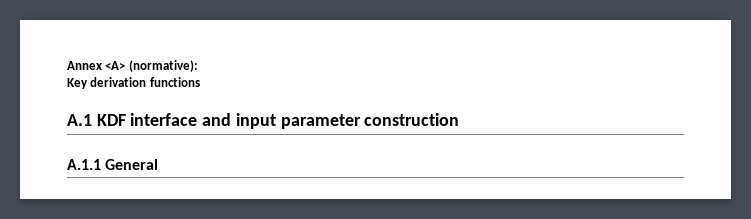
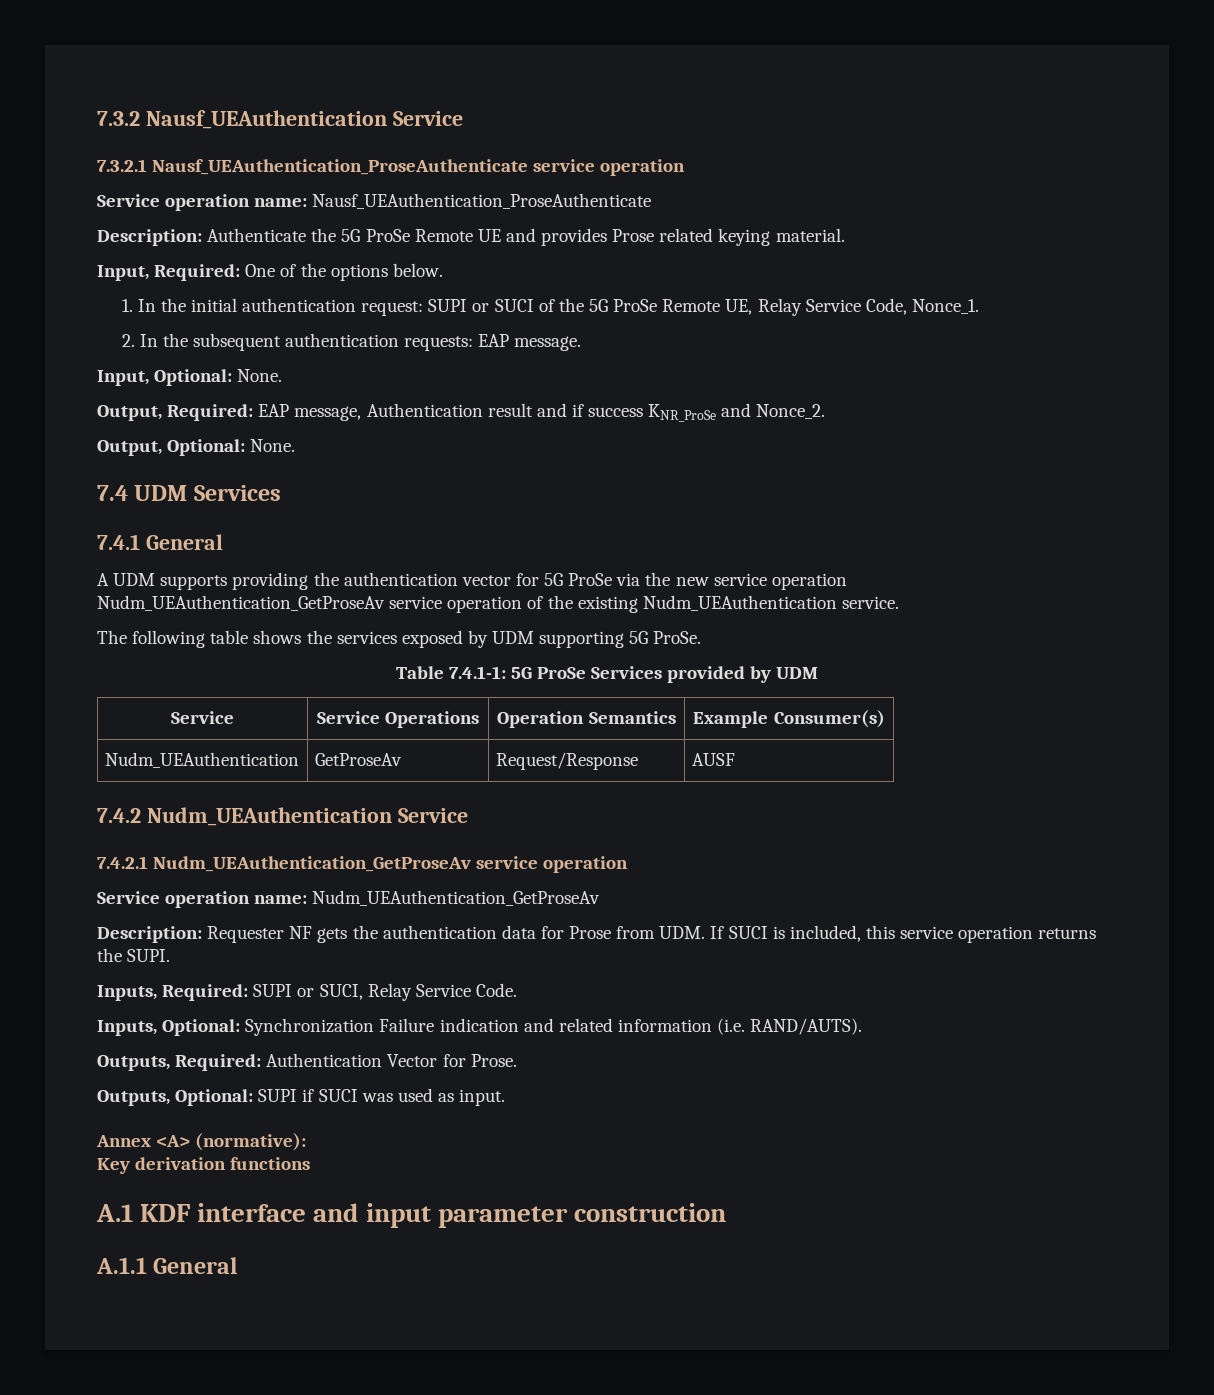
+ 7.3.2 Nausf_UEAuthentication Service
+ 7.3.2.1 Nausf_UEAuthentication_ProseAuthenticate service operation
+ Service operation name: Nausf_UEAuthentication_ProseAuthenticate
+ Description: Authenticate the 5G ProSe Remote UE and provides Prose related keying material.
+ Input, Required: One of the options below.
+ 1. In the initial authentication request: SUPI or SUCI of the 5G ProSe Remote UE, Relay Service Code, Nonce_1.
+ 2. In the subsequent authentication requests: EAP message.
+ Input, Optional: None.
+ Output, Required: EAP message, Authentication result and if success KNR_ProSe and Nonce_2.
+ Output, Optional: None.
+ 7.4 UDM Services
+ 7.4.1 General
+ A UDM supports providing the authentication vector for 5G ProSe via the new service operation Nudm_UEAuthentication_GetProseAv service operation of the existing Nudm_UEAuthentication service.
+ The following table shows the services exposed by UDM supporting 5G ProSe.
+ Table 7.4.1-1: 5G ProSe Services provided by UDM
+ Service | Service Operations | Operation Semantics | Example Consumer(s)
+ Nudm_UEAuthentication | GetProseAv | Request/Response | AUSF
+ 7.4.2 Nudm_UEAuthentication Service
+ 7.4.2.1 Nudm_UEAuthentication_GetProseAv service operation
+ Service operation name: Nudm_UEAuthentication_GetProseAv
+ Description: Requester NF gets the authentication data for Prose from UDM. If SUCI is included, this service operation returns the SUPI.
+ Inputs, Required: SUPI or SUCI, Relay Service Code.
+ Inputs, Optional: Synchronization Failure indication and related information (i.e. RAND/AUTS).
+ Outputs, Required: Authentication Vector for Prose.
+ Outputs, Optional: SUPI if SUCI was used as input.

